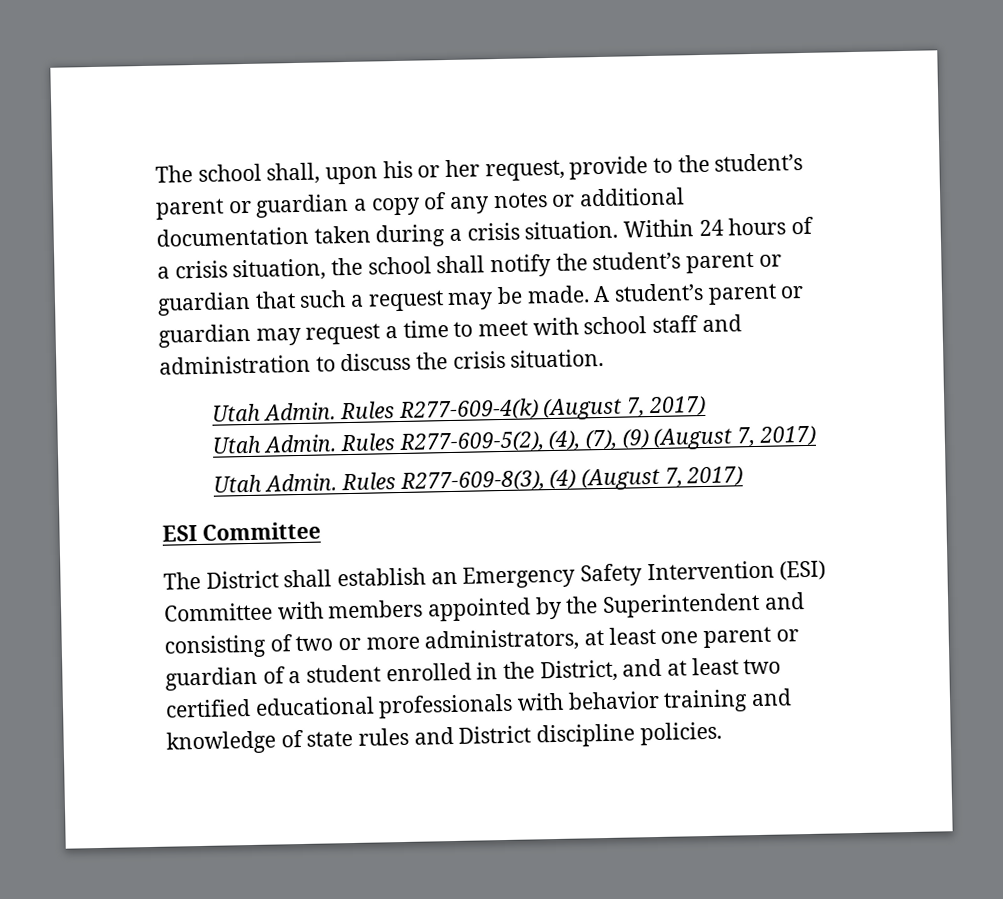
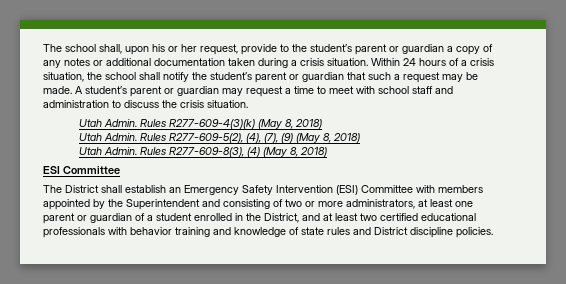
- Rules R277-609-4(k) (August 7, 2017)
+ Rules R277-609-4(3)(k) (May 8, 2018)
- Rules R277-609-5(2), (4), (7), (9) (August 7, 2017)
+ Rules R277-609-5(2), (4), (7), (9) (May 8, 2018)
- Rules R277-609-8(3), (4) (August 7, 2017)
+ Rules R277-609-8(3), (4) (May 8, 2018)

